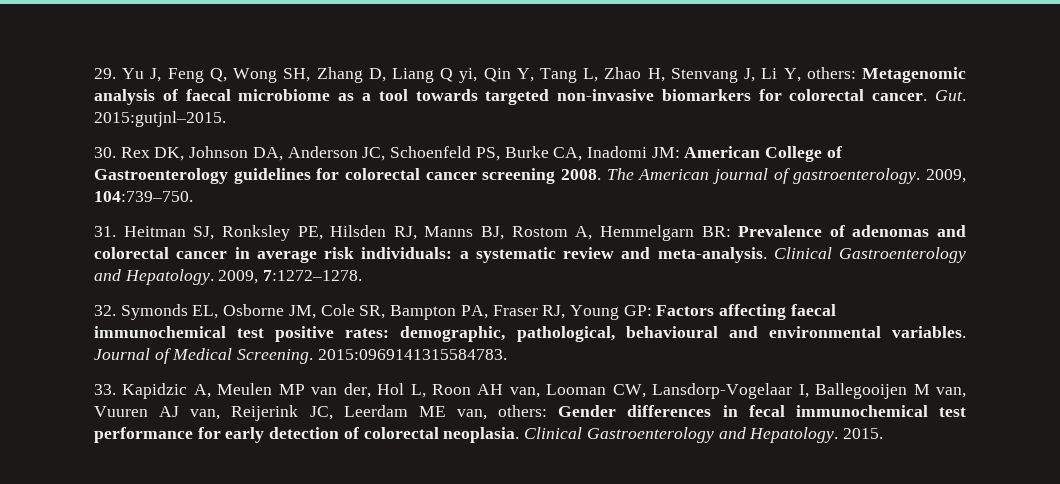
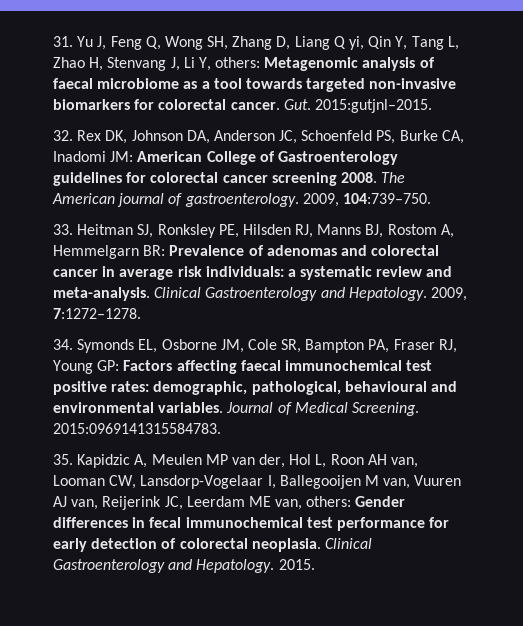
- 29. Yu J, Feng Q, Wong SH, Zhang D, Liang Q yi, Qin Y, Tang L, Zhao H, Stenvang J, Li Y, others: Metagenomic analysis of faecal microbiome as a tool towards targeted non-invasive biomarkers for colorectal cancer.
+ 31. Yu J, Feng Q, Wong SH, Zhang D, Liang Q yi, Qin Y, Tang L, Zhao H, Stenvang J, Li Y, others: Metagenomic analysis of faecal microbiome as a tool towards targeted non-invasive biomarkers for colorectal cancer.
- 30. Rex DK, Johnson DA, Anderson JC, Schoenfeld PS, Burke CA, Inadomi JM: American College of Gastroenterology guidelines for colorectal cancer screening 2008.
+ 32. Rex DK, Johnson DA, Anderson JC, Schoenfeld PS, Burke CA, Inadomi JM: American College of Gastroenterology guidelines for colorectal cancer screening 2008.
- 31. Heitman SJ, Ronksley PE, Hilsden RJ, Manns BJ, Rostom A, Hemmelgarn BR: Prevalence of adenomas and colorectal cancer in average risk individuals: a systematic review and meta-analysis.
+ 33. Heitman SJ, Ronksley PE, Hilsden RJ, Manns BJ, Rostom A, Hemmelgarn BR: Prevalence of adenomas and colorectal cancer in average risk individuals: a systematic review and meta-analysis.
- 32. Symonds EL, Osborne JM, Cole SR, Bampton PA, Fraser RJ, Young GP: Factors affecting faecal immunochemical test positive rates: demographic, pathological, behavioural and environmental variables.
+ 34. Symonds EL, Osborne JM, Cole SR, Bampton PA, Fraser RJ, Young GP: Factors affecting faecal immunochemical test positive rates: demographic, pathological, behavioural and environmental variables.
- 33. Kapidzic A, Meulen MP van der, Hol L, Roon AH van, Looman CW, Lansdorp-Vogelaar I, Ballegooijen M van, Vuuren AJ van, Reijerink JC, Leerdam ME van, others: Gender differences in fecal immunochemical test performance for early detection of colorectal neoplasia.
+ 35. Kapidzic A, Meulen MP van der, Hol L, Roon AH van, Looman CW, Lansdorp-Vogelaar I, Ballegooijen M van, Vuuren AJ van, Reijerink JC, Leerdam ME van, others: Gender differences in fecal immunochemical test performance for early detection of colorectal neoplasia.

